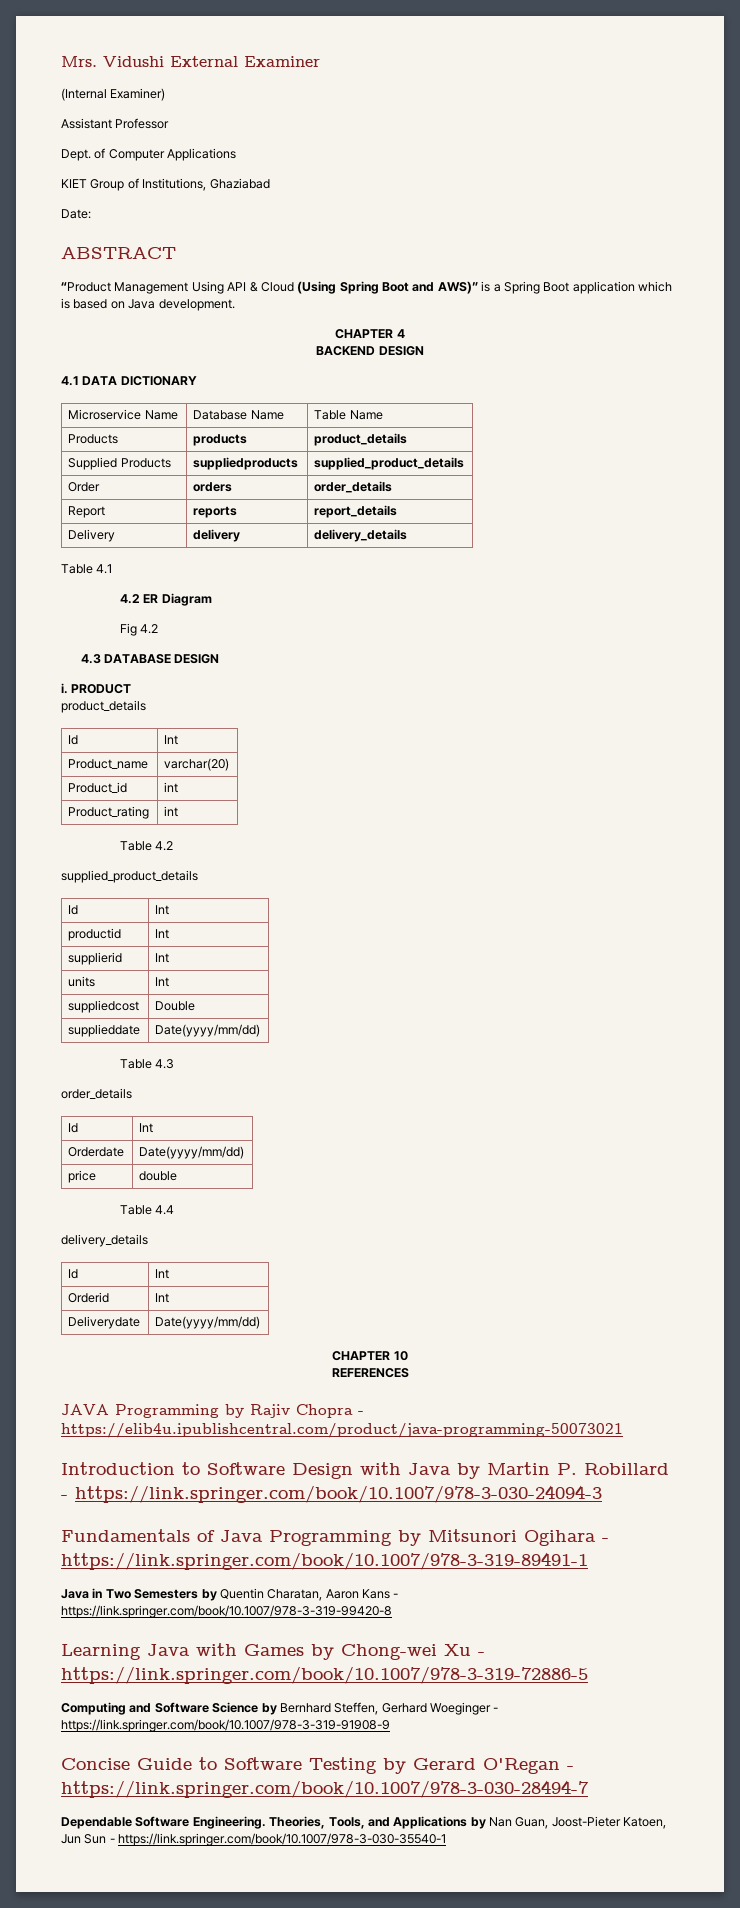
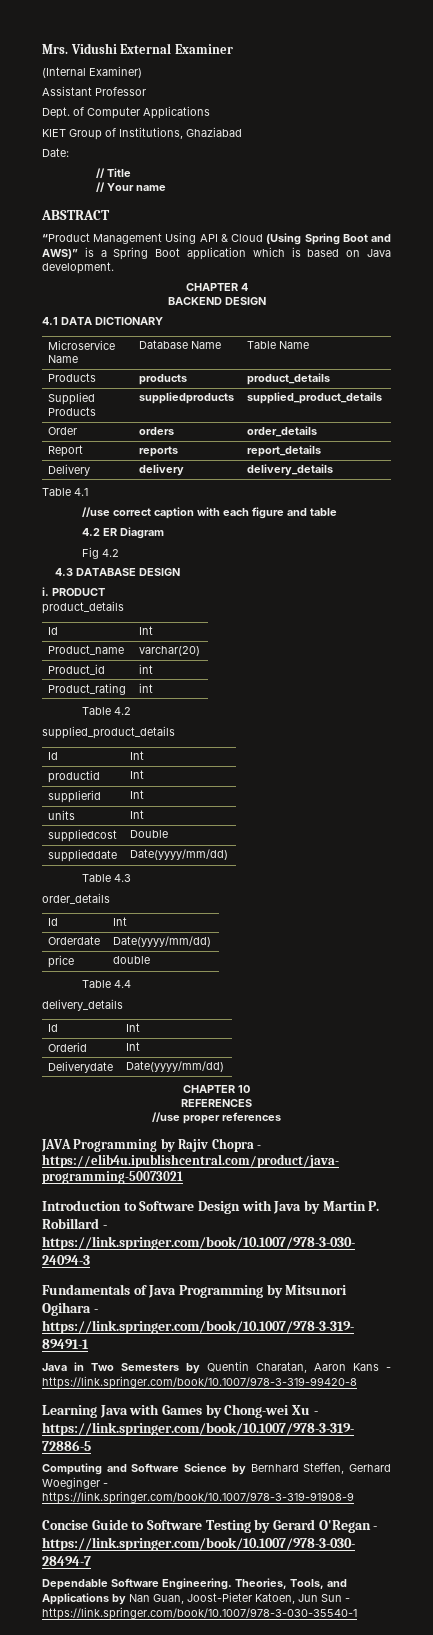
+ // Title
+ // Your name
+ //use correct caption with each figure and table
+ //use proper references

